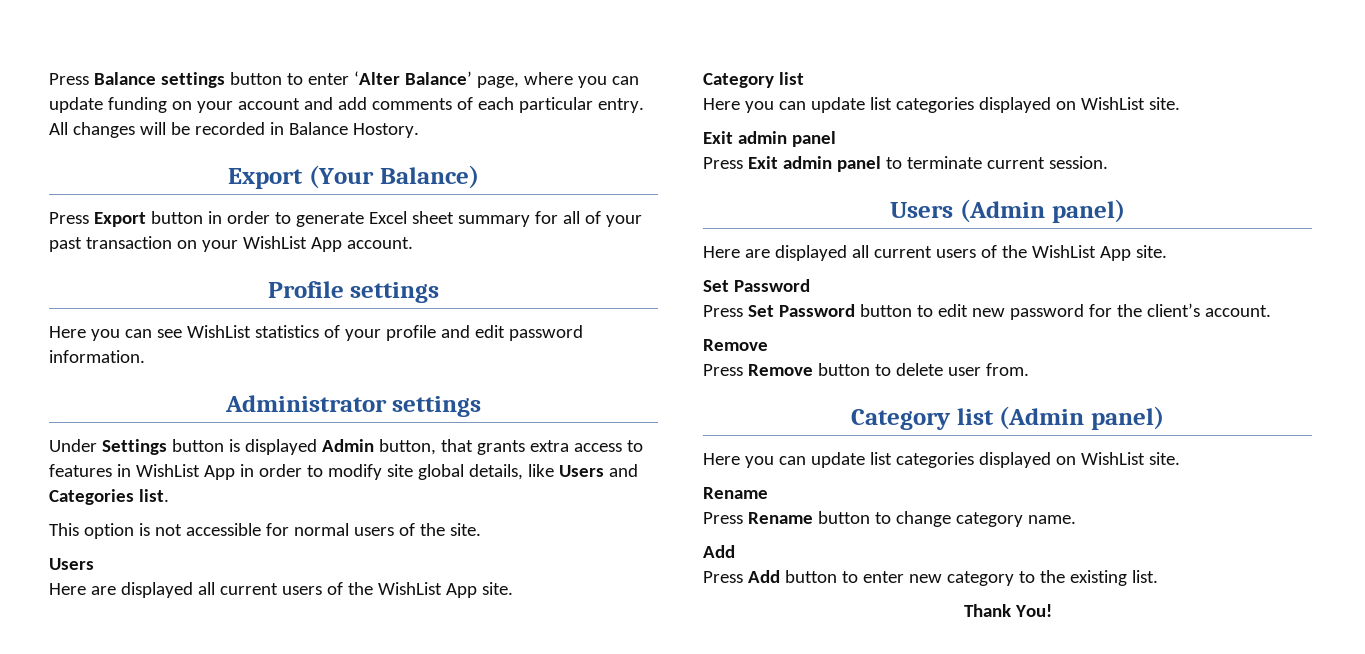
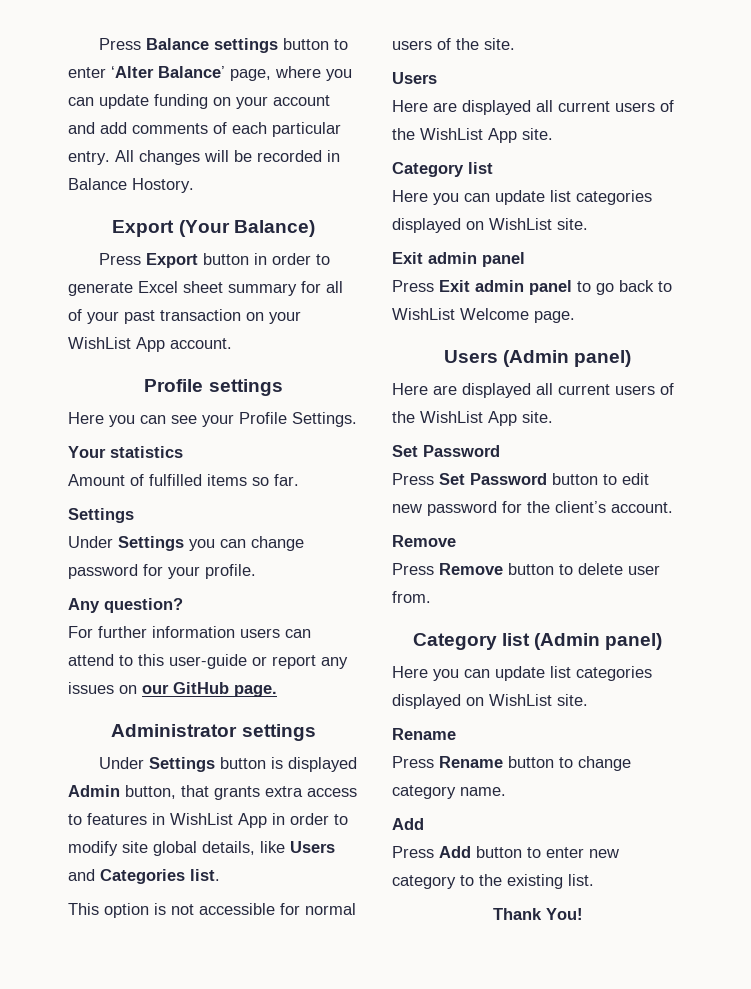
- Here you can see WishList statistics of your profile and edit password information.
+ Here you can see your Profile Settings.
+ Your statistics
+ Amount of fulfilled items so far.
+ Settings
+ Under Settings you can change password for your profile.
+ Any question?
+ For further information users can attend to this user-guide or report any issues on our GitHub page.
- Press Exit admin panel to terminate current session.
+ Press Exit admin panel to go back to WishList Welcome page.

